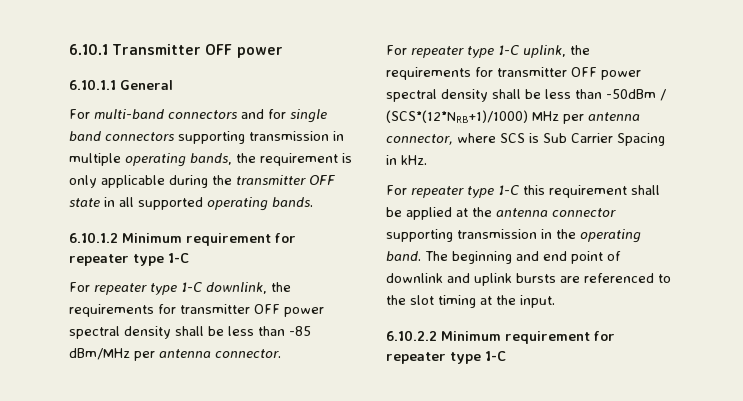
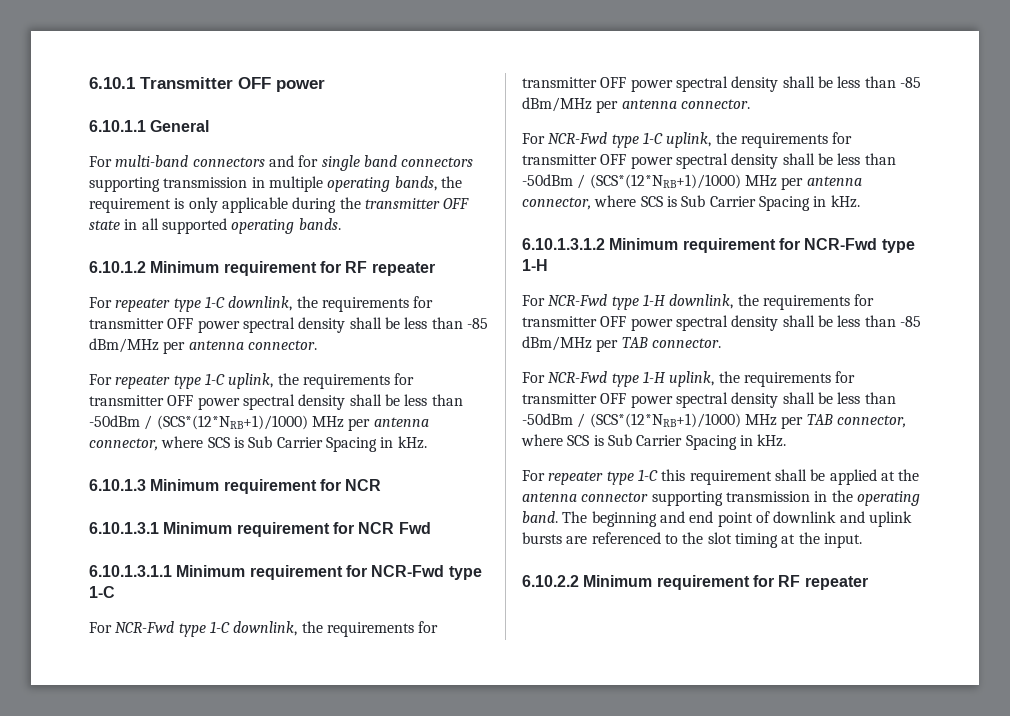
- 6.10.1.2 Minimum requirement for repeater type 1-C
+ 6.10.1.2 Minimum requirement for RF repeater
+ 6.10.1.3 Minimum requirement for NCR
+ 6.10.1.3.1 Minimum requirement for NCR Fwd
+ 6.10.1.3.1.1 Minimum requirement for NCR-Fwd type 1-C
+ For NCR-Fwd type 1-C downlink, the requirements for transmitter OFF power spectral density shall be less than -85 dBm/MHz per antenna connector.
+ For NCR-Fwd type 1-C uplink, the requirements for transmitter OFF power spectral density shall be less than -50dBm / (SCS*(12*NRB+1)/1000) MHz per antenna connector, where SCS is Sub Carrier Spacing in kHz.
+ 6.10.1.3.1.2 Minimum requirement for NCR-Fwd type 1-H
+ For NCR-Fwd type 1-H downlink, the requirements for transmitter OFF power spectral density shall be less than -85 dBm/MHz per TAB connector.
+ For NCR-Fwd type 1-H uplink, the requirements for transmitter OFF power spectral density shall be less than -50dBm / (SCS*(12*NRB+1)/1000) MHz per TAB connector, where SCS is Sub Carrier Spacing in kHz.
- 6.10.2.2 Minimum requirement for repeater type 1-C
+ 6.10.2.2 Minimum requirement for RF repeater

